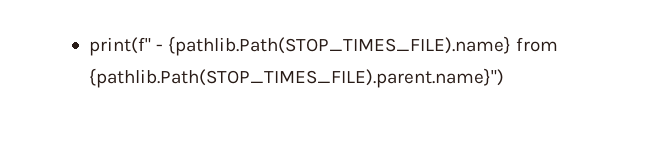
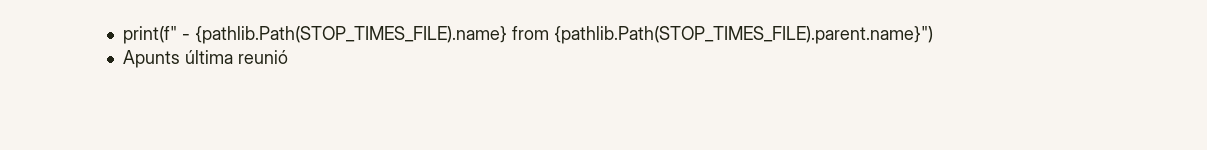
+ Apunts última reunió

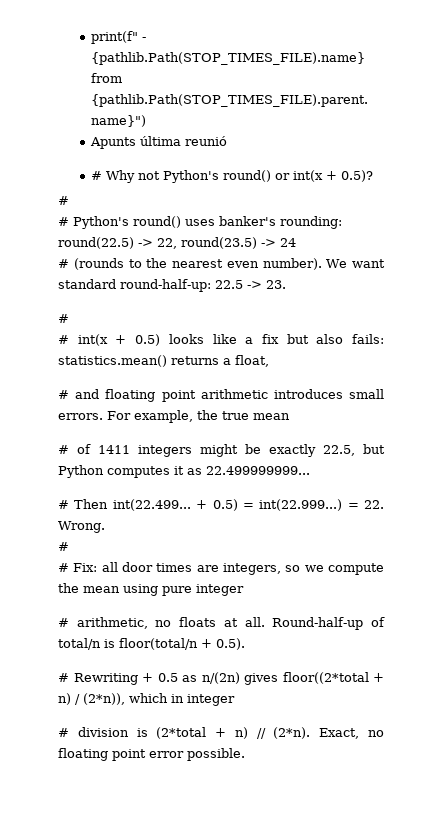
+ # Why not Python's round() or int(x + 0.5)?
+ #
+ # Python's round() uses banker's rounding: round(22.5) -> 22, round(23.5) -> 24
+ # (rounds to the nearest even number). We want standard round-half-up: 22.5 -> 23.
+ #
+ # int(x + 0.5) looks like a fix but also fails: statistics.mean() returns a float,
+ # and floating point arithmetic introduces small errors. For example, the true mean
+ # of 1411 integers might be exactly 22.5, but Python computes it as 22.499999999...
+ # Then int(22.499... + 0.5) = int(22.999...) = 22. Wrong.
+ #
+ # Fix: all door times are integers, so we compute the mean using pure integer
+ # arithmetic, no floats at all. Round-half-up of total/n is floor(total/n + 0.5).
+ # Rewriting + 0.5 as n/(2n) gives floor((2*total + n) / (2*n)), which in integer
+ # division is (2*total + n) // (2*n). Exact, no floating point error possible.

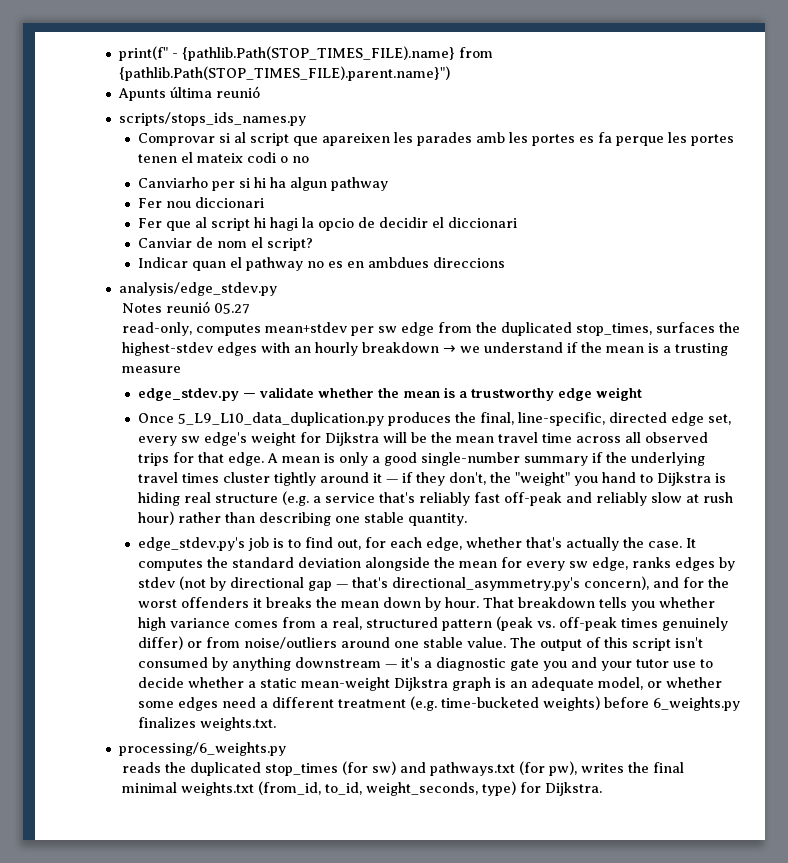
- # Why not Python's round() or int(x + 0.5)?
- #
- # Python's round() uses banker's rounding: round(22.5) -> 22, round(23.5) -> 24
- # (rounds to the nearest even number). We want standard round-half-up: 22.5 -> 23.
- #
- # int(x + 0.5) looks like a fix but also fails: statistics.mean() returns a float,
- # and floating point arithmetic introduces small errors. For example, the true mean
- # of 1411 integers might be exactly 22.5, but Python computes it as 22.499999999...
- # Then int(22.499... + 0.5) = int(22.999...) = 22. Wrong.
- #
- # Fix: all door times are integers, so we compute the mean using pure integer
- # arithmetic, no floats at all. Round-half-up of total/n is floor(total/n + 0.5).
- # Rewriting + 0.5 as n/(2n) gives floor((2*total + n) / (2*n)), which in integer
- # division is (2*total + n) // (2*n). Exact, no floating point error possible.
+ scripts/stops_ids_names.py
+ Comprovar si al script que apareixen les parades amb les portes es fa perque les portes tenen el mateix codi o no
+ Canviarho per si hi ha algun pathway
+ Fer nou diccionari
+ Fer que al script hi hagi la opcio de decidir el diccionari
+ Canviar de nom el script?
+ Indicar quan el pathway no es en ambdues direccions
+ analysis/edge_stdev.py
+ Notes reunió 05.27
+ read-only, computes mean+stdev per sw edge from the duplicated stop_times, surfaces the highest-stdev edges with an hourly breakdown → we understand if the mean is a trusting measure
+ edge_stdev.py — validate whether the mean is a trustworthy edge weight
+ Once 5_L9_L10_data_duplication.py produces the final, line-specific, directed edge set, every sw edge's weight for Dijkstra will be the mean travel time across all observed trips for that edge. A mean is only a good single-number summary if the underlying travel times cluster tightly around it — if they don't, the "weight" you hand to Dijkstra is hiding real structure (e.g. a service that's reliably fast off-peak and reliably slow at rush hour) rather than describing one stable quantity.
+ edge_stdev.py's job is to find out, for each edge, whether that's actually the case. It computes the standard deviation alongside the mean for every sw edge, ranks edges by stdev (not by directional gap — that's directional_asymmetry.py's concern), and for the worst offenders it breaks the mean down by hour. That breakdown tells you whether high variance comes from a real, structured pattern (peak vs. off-peak times genuinely differ) or from noise/outliers around one stable value. The output of this script isn't consumed by anything downstream — it's a diagnostic gate you and your tutor use to decide whether a static mean-weight Dijkstra graph is an adequate model, or whether some edges need a different treatment (e.g. time-bucketed weights) before 6_weights.py finalizes weights.txt.
+ processing/6_weights.py
+ reads the duplicated stop_times (for sw) and pathways.txt (for pw), writes the final minimal weights.txt (from_id, to_id, weight_seconds, type) for Dijkstra.

